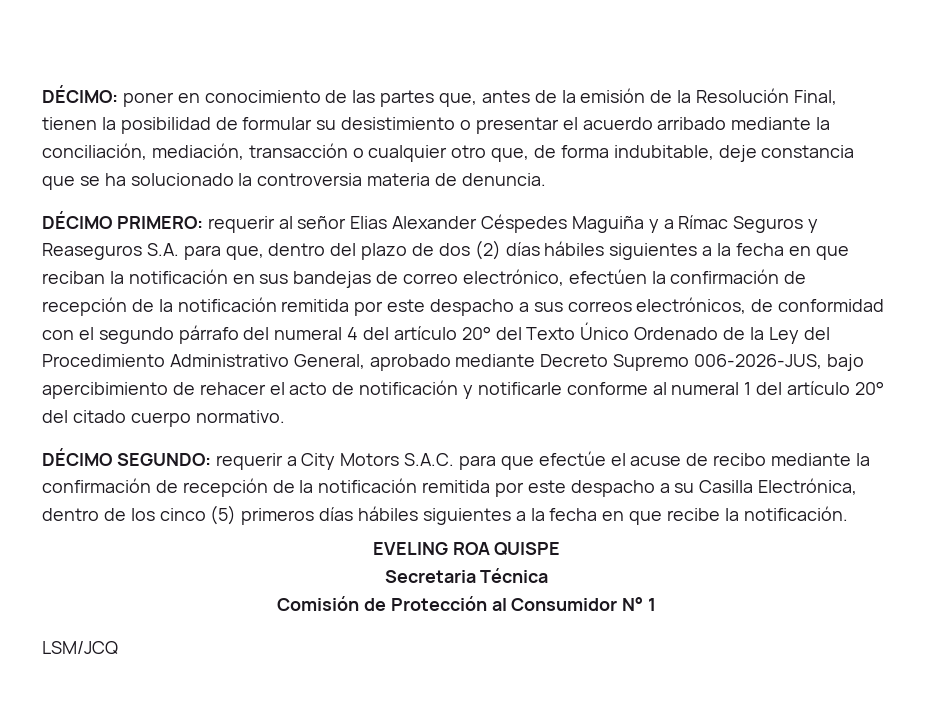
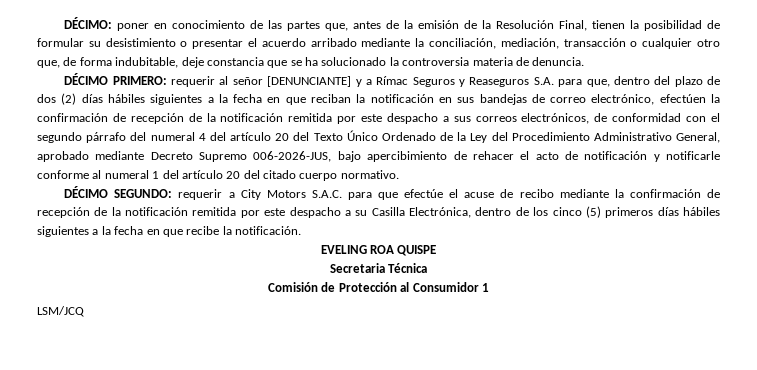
- requerir al señor Elias Alexander Céspedes Maguiña y a Rímac Seguros y Reaseguros S.A. para que, dentro del plazo de dos (2) días hábiles siguientes a la fecha en que reciban la notificación en sus bandejas de correo electrónico, efectúen la confirmación de recepción de la notificación remitida por este despacho a sus correos electrónicos, de conformidad con el segundo párrafo del numeral 4 del artículo 20° del Texto Único Ordenado de la Ley del Procedimiento Administrativo General, aprobado mediante Decreto Supremo 006-2026-JUS, bajo apercibimiento de rehacer el acto de notificación y notificarle conforme al numeral 1 del artículo 20° del citado cuerpo normativo.
+ requerir al señor [DENUNCIANTE] y a Rímac Seguros y Reaseguros S.A. para que, dentro del plazo de dos (2) días hábiles siguientes a la fecha en que reciban la notificación en sus bandejas de correo electrónico, efectúen la confirmación de recepción de la notificación remitida por este despacho a sus correos electrónicos, de conformidad con el segundo párrafo del numeral 4 del artículo 20 del Texto Único Ordenado de la Ley del Procedimiento Administrativo General, aprobado mediante Decreto Supremo 006-2026-JUS, bajo apercibimiento de rehacer el acto de notificación y notificarle conforme al numeral 1 del artículo 20 del citado cuerpo normativo.
- Comisión de Protección al Consumidor N° 1
+ Comisión de Protección al Consumidor 1

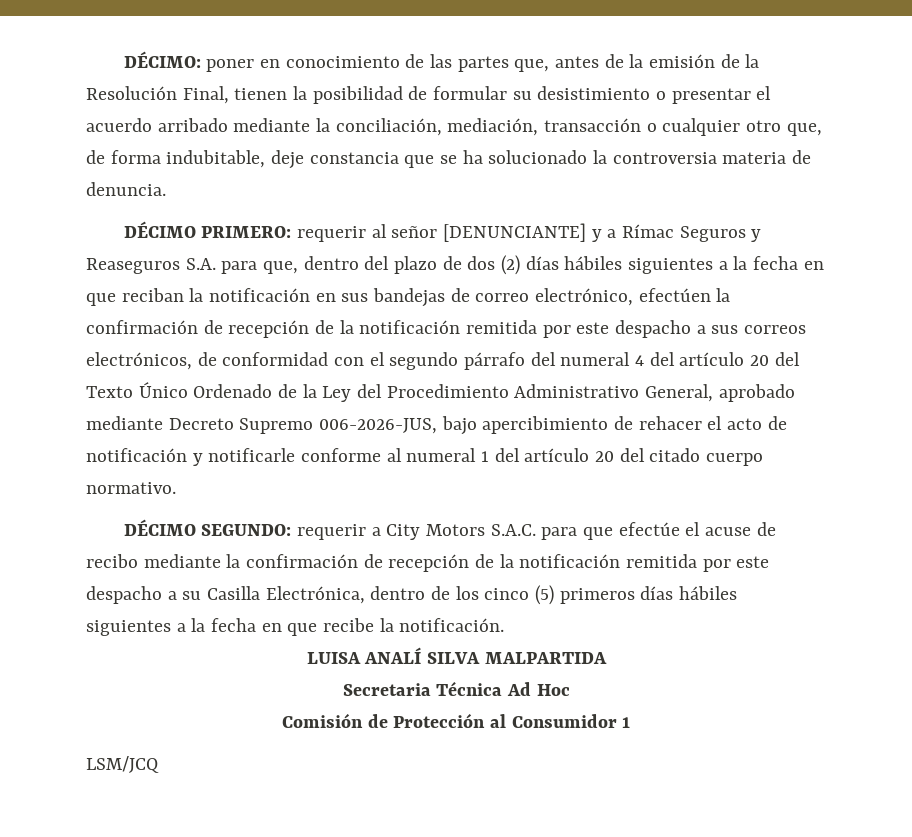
- EVELING ROA QUISPE
+ LUISA ANALÍ SILVA MALPARTIDA
- Secretaria Técnica
+ Secretaria Técnica Ad Hoc

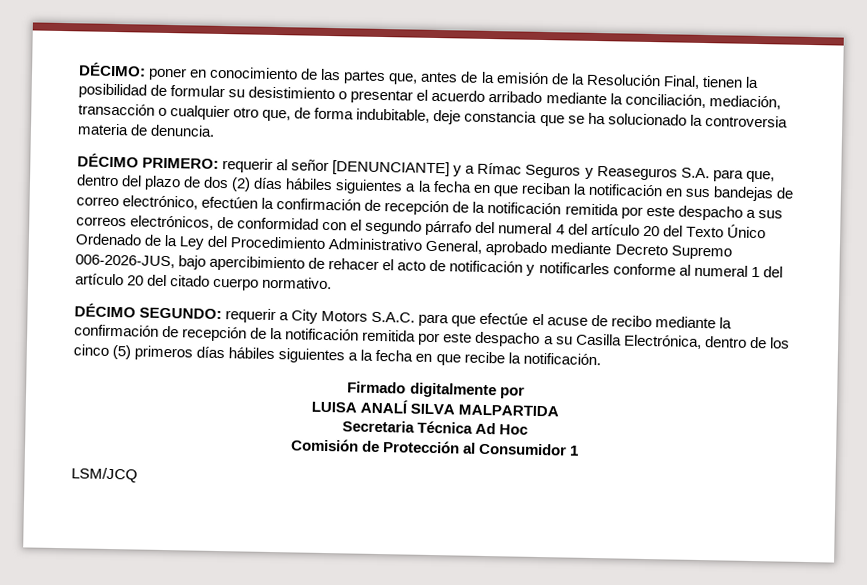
- requerir al señor [DENUNCIANTE] y a Rímac Seguros y Reaseguros S.A. para que, dentro del plazo de dos (2) días hábiles siguientes a la fecha en que reciban la notificación en sus bandejas de correo electrónico, efectúen la confirmación de recepción de la notificación remitida por este despacho a sus correos electrónicos, de conformidad con el segundo párrafo del numeral 4 del artículo 20 del Texto Único Ordenado de la Ley del Procedimiento Administrativo General, aprobado mediante Decreto Supremo 006-2026-JUS, bajo apercibimiento de rehacer el acto de notificación y notificarle conforme al numeral 1 del artículo 20 del citado cuerpo normativo.
+ requerir al señor [DENUNCIANTE] y a Rímac Seguros y Reaseguros S.A. para que, dentro del plazo de dos (2) días hábiles siguientes a la fecha en que reciban la notificación en sus bandejas de correo electrónico, efectúen la confirmación de recepción de la notificación remitida por este despacho a sus correos electrónicos, de conformidad con el segundo párrafo del numeral 4 del artículo 20 del Texto Único Ordenado de la Ley del Procedimiento Administrativo General, aprobado mediante Decreto Supremo 006-2026-JUS, bajo apercibimiento de rehacer el acto de notificación y notificarles conforme al numeral 1 del artículo 20 del citado cuerpo normativo.
+ Firmado digitalmente por

